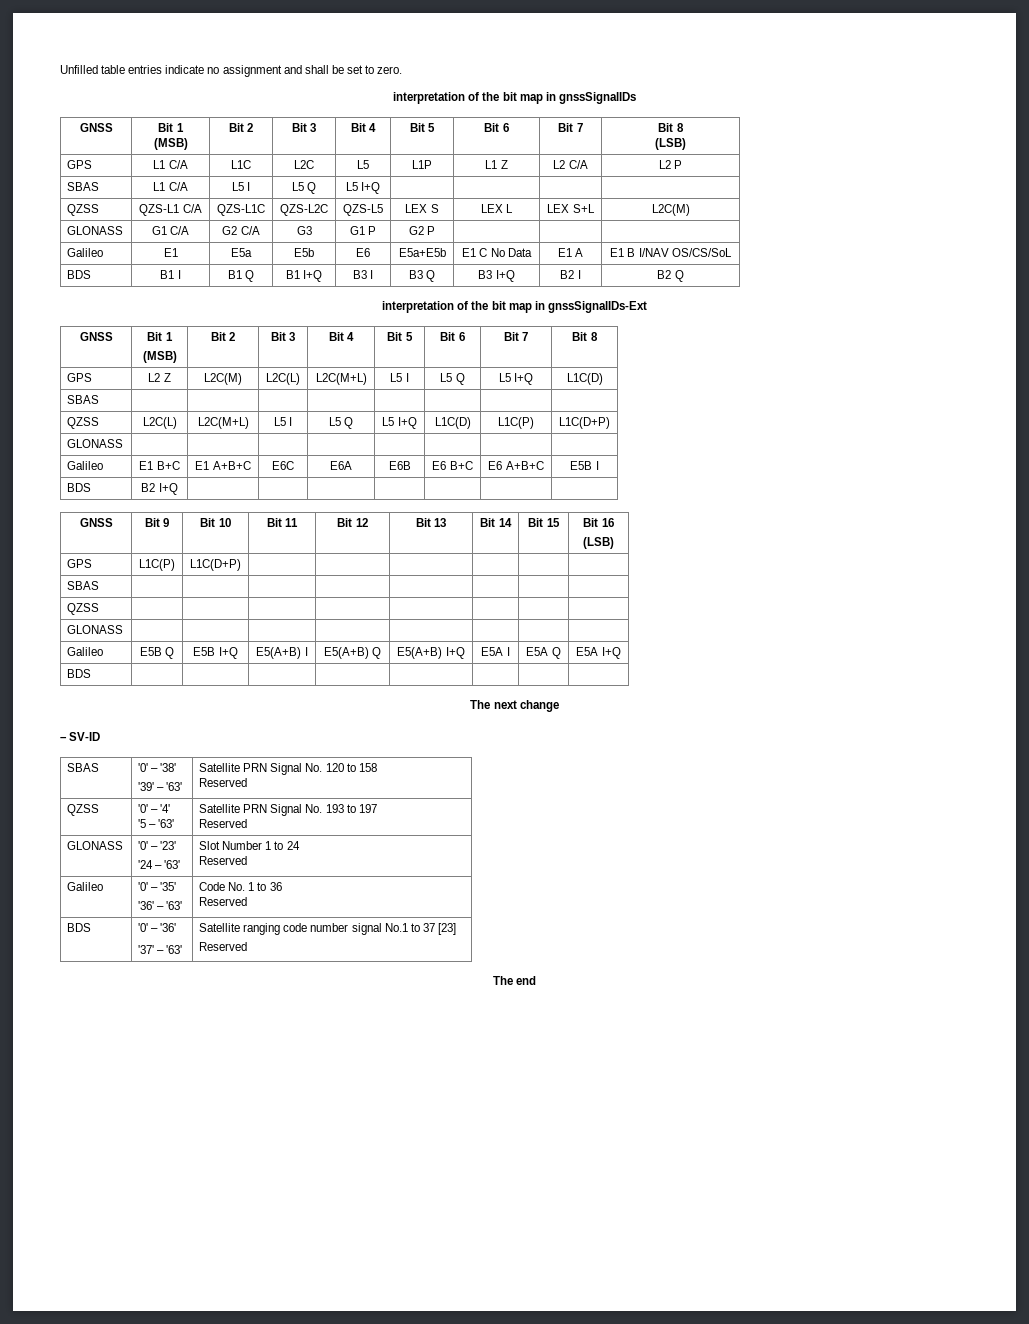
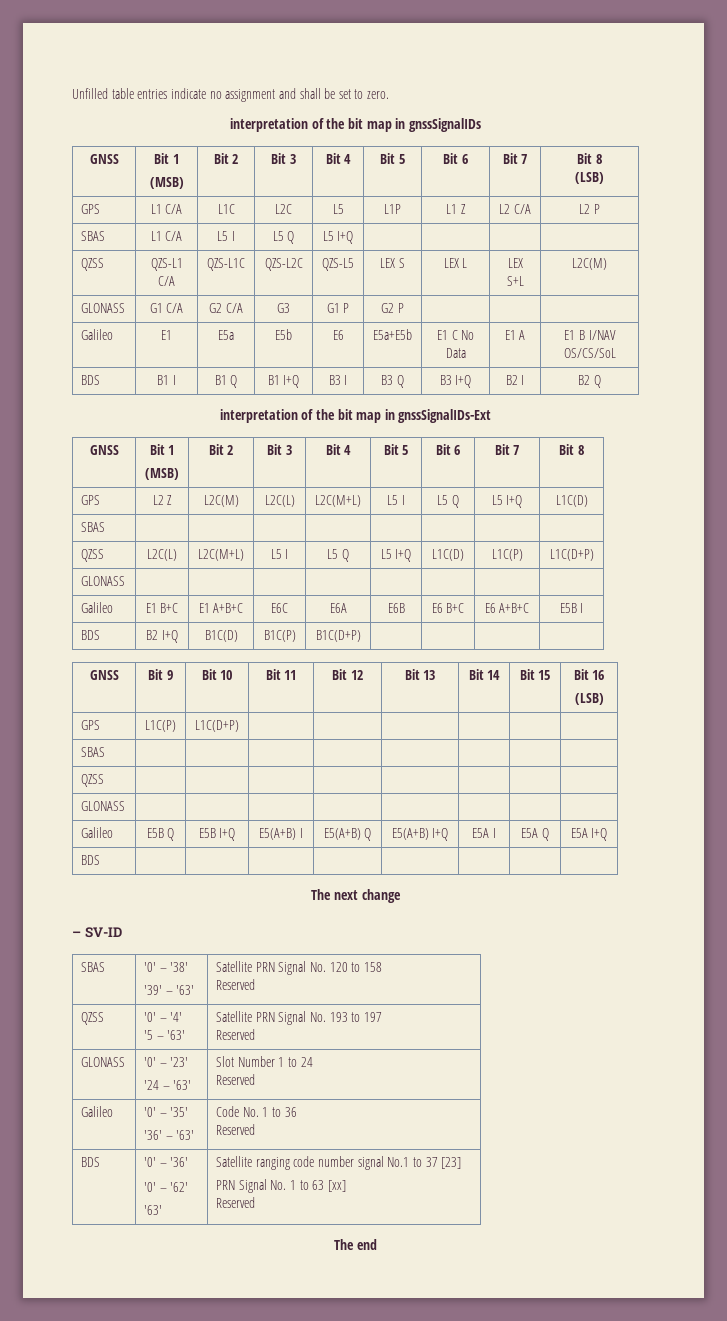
- BDS | B2 I+Q | | | | | | |
+ BDS | B2 I+Q | B1C(D) | B1C(P) | B1C(D+P) | | | |
  BDS | '0' – '36'
- '37' – '63' | Satellite ranging code number signal No.1 to 37 [23]
+ '0' – '62'
+ '63' | Satellite ranging code number signal No.1 to 37 [23]
+ PRN Signal No. 1 to 63 [xx]

